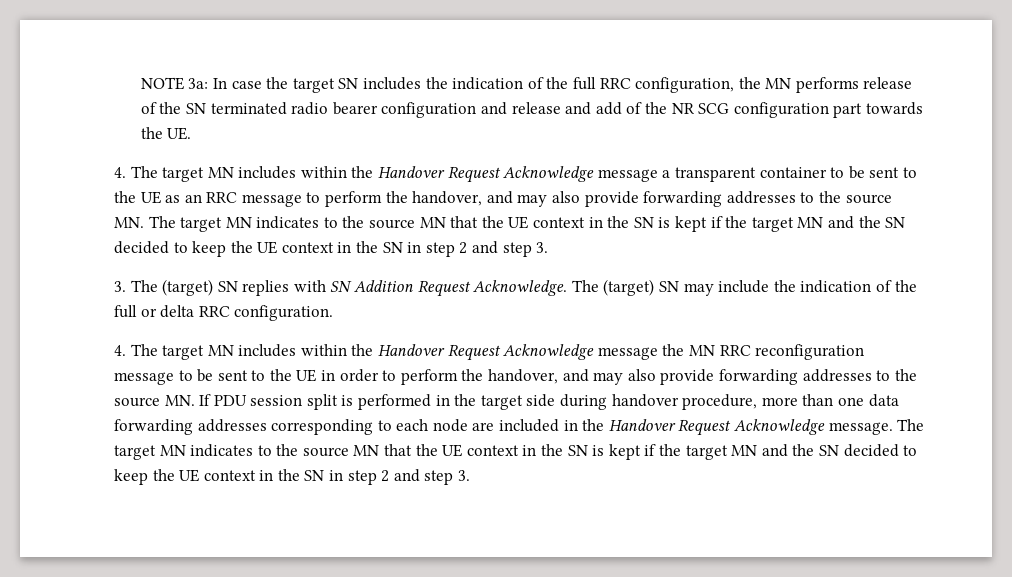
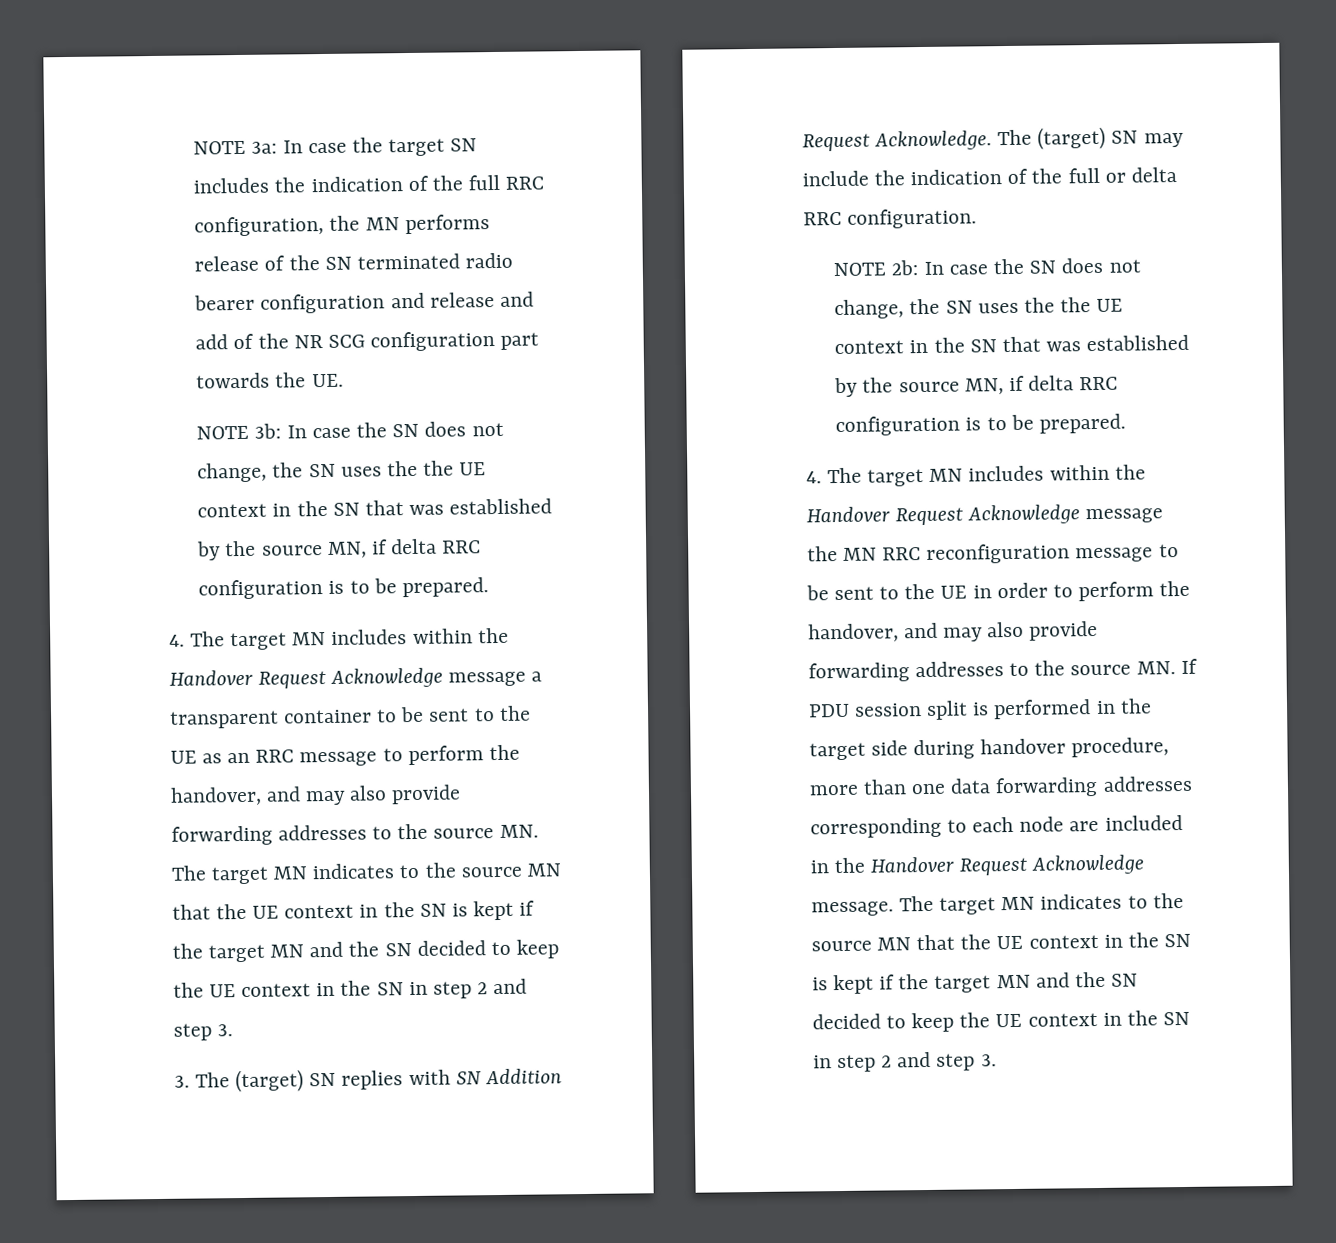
+ NOTE 3b: In case the SN does not change, the SN uses the the UE context in the SN that was established by the source MN, if delta RRC configuration is to be prepared.
+ NOTE 2b: In case the SN does not change, the SN uses the the UE context in the SN that was established by the source MN, if delta RRC configuration is to be prepared.

